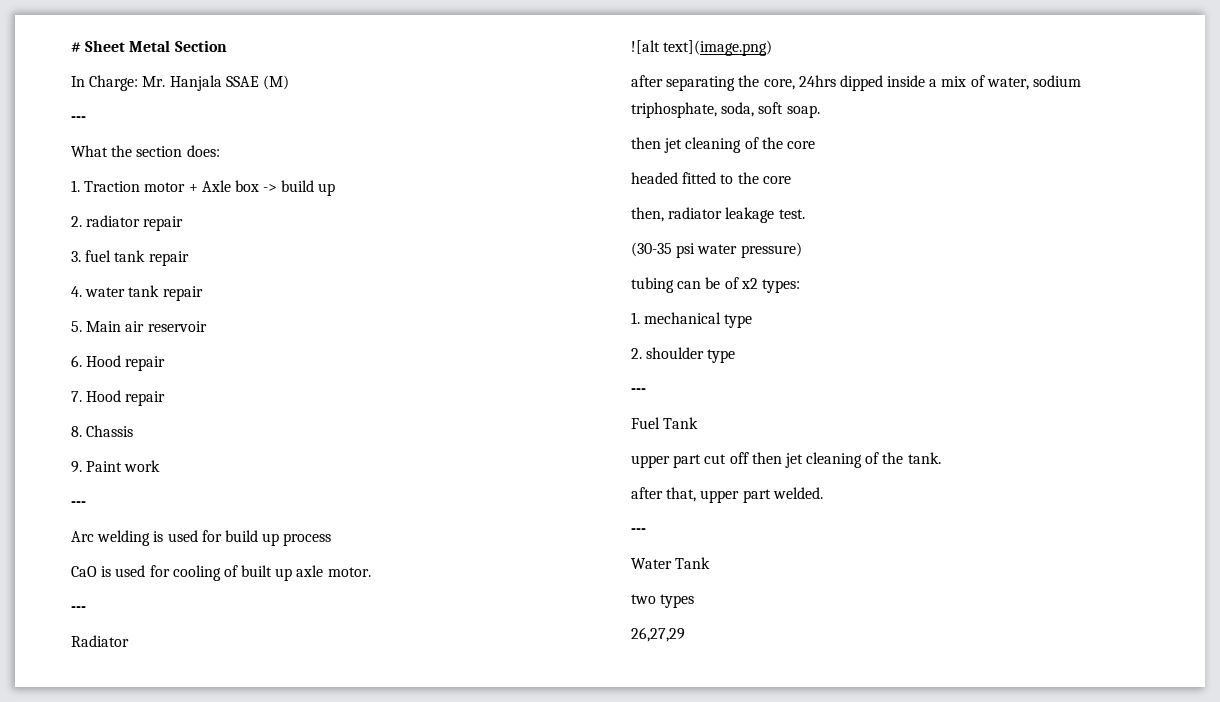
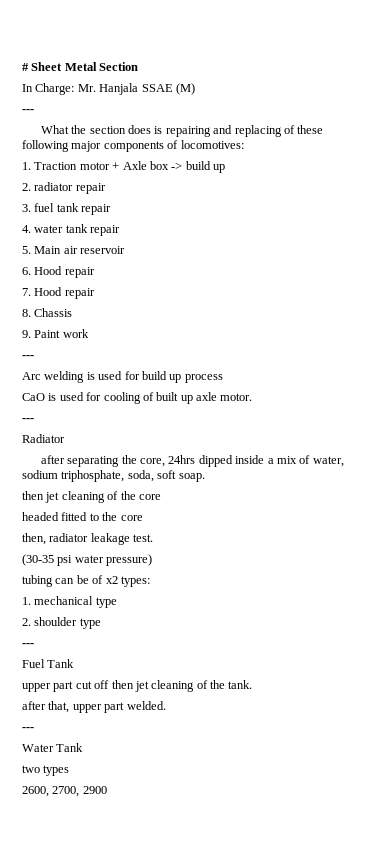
- What the section does:
+ What the section does is repairing and replacing of these following major components of locomotives:
- ![alt text](image.png)
- 26,27,29
+ 2600, 2700, 2900

